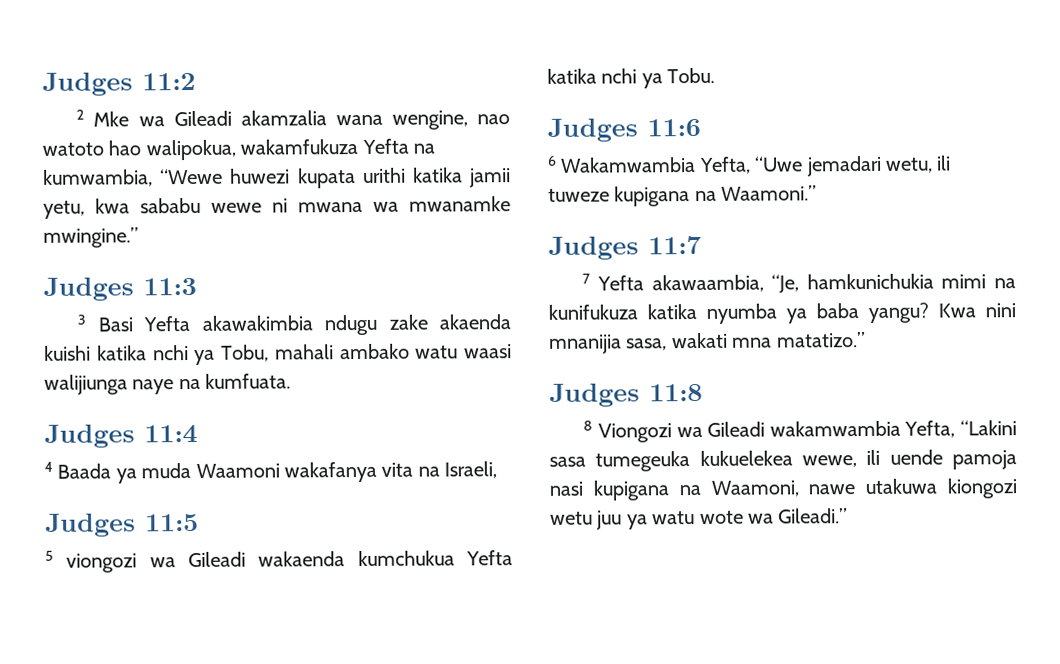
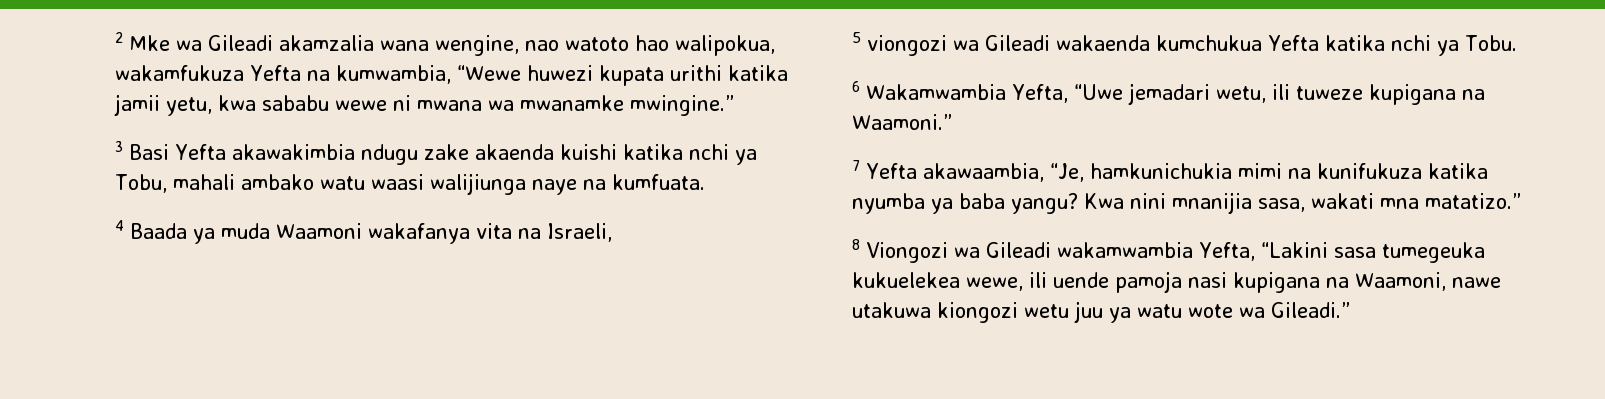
- Judges 11:2
- Judges 11:3
- Judges 11:4
- Judges 11:5
- Judges 11:6
- Judges 11:7
- Judges 11:8

